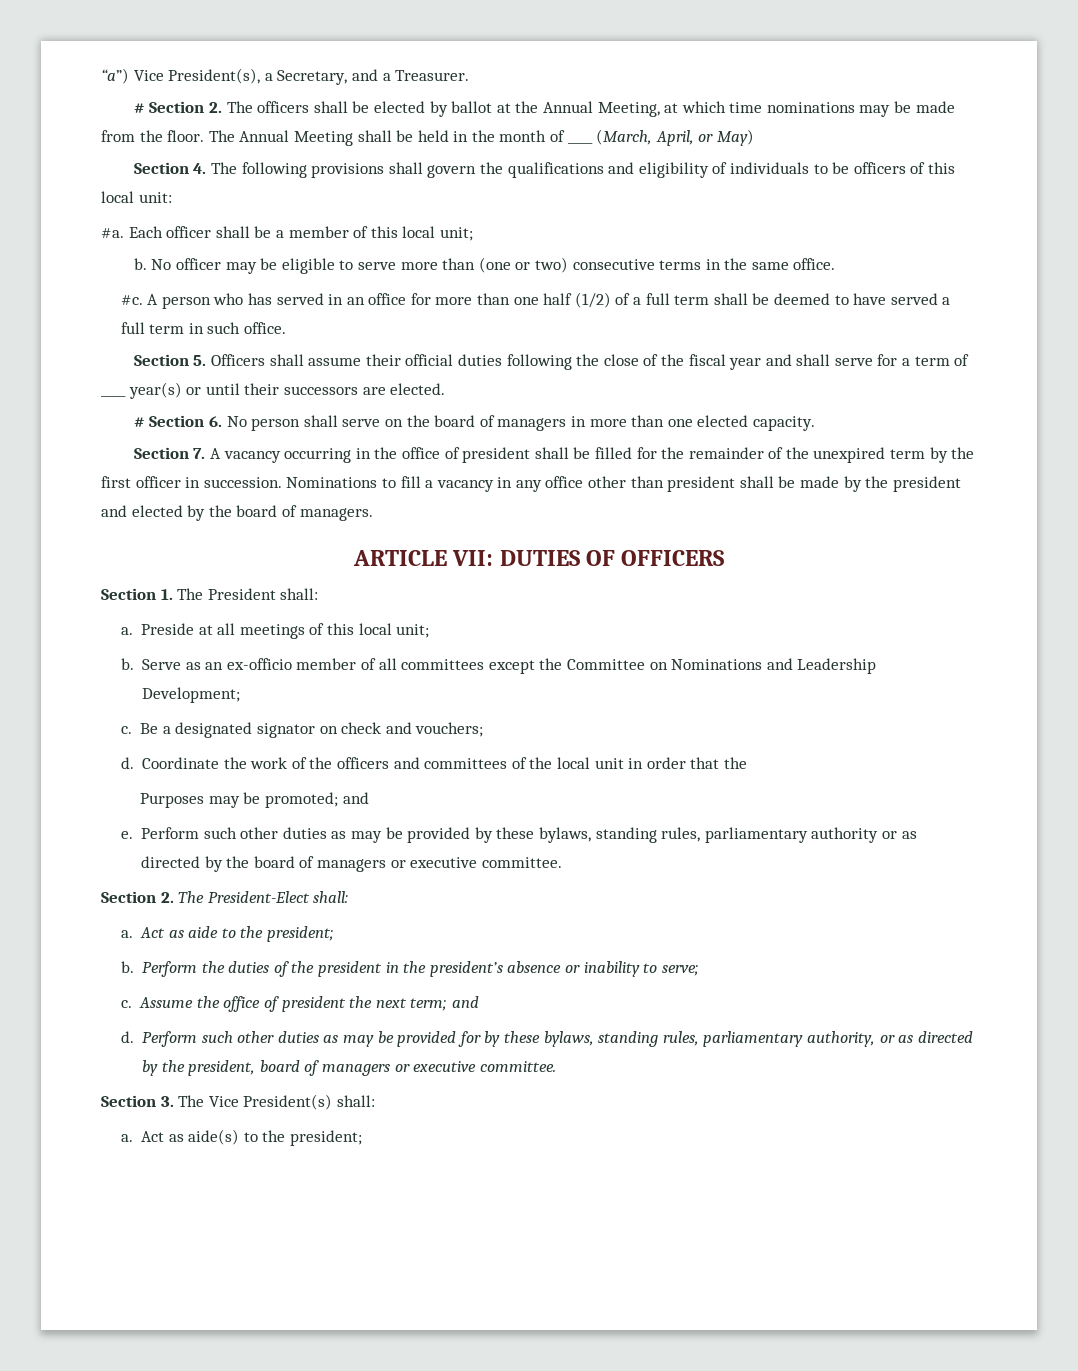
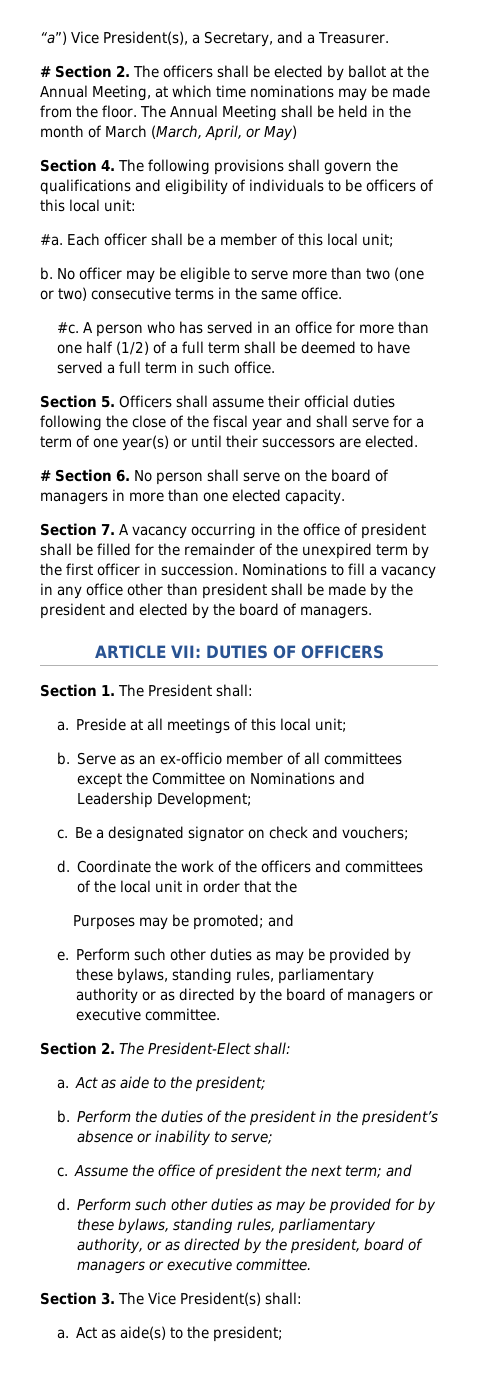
- The Annual Meeting shall be held in the month of ____ (March, April, or May)
+ The Annual Meeting shall be held in the month of March (March, April, or May)
- No officer may be eligible to serve more than (one or two) consecutive terms in the same office.
+ No officer may be eligible to serve more than two (one or two) consecutive terms in the same office.
- Section 5. Officers shall assume their official duties following the close of the fiscal year and shall serve for a term of ____ year(s) or until their successors are elected.
+ Section 5. Officers shall assume their official duties following the close of the fiscal year and shall serve for a term of one year(s) or until their successors are elected.

